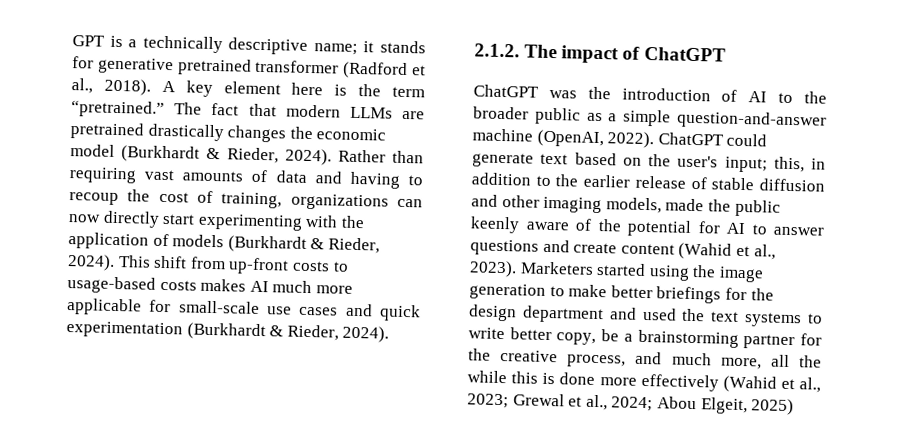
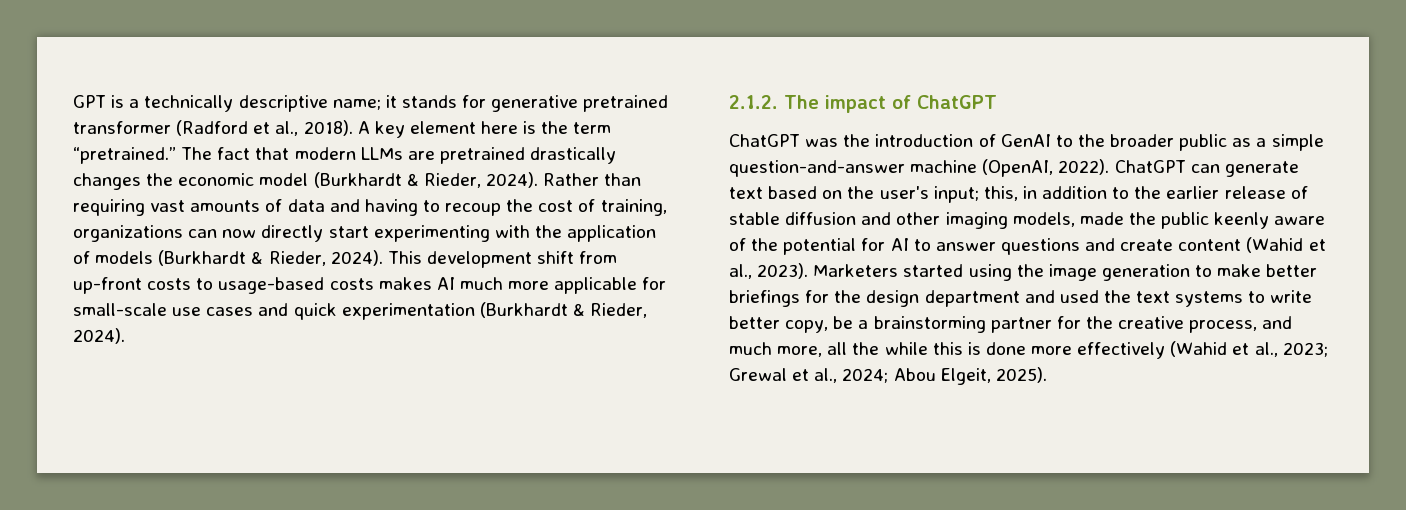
- This shift from up-front costs to usage-based costs makes AI much more applicable for small-scale use cases and quick experimentation (Burkhardt & Rieder, 2024).
+ This development shift from up-front costs to usage-based costs makes AI much more applicable for small-scale use cases and quick experimentation (Burkhardt & Rieder, 2024).
- ChatGPT was the introduction of AI to the broader public as a simple question-and-answer machine (OpenAI, 2022).
+ ChatGPT was the introduction of GenAI to the broader public as a simple question-and-answer machine (OpenAI, 2022).
- ChatGPT could generate text based on the user's input; this, in addition to the earlier release of stable diffusion and other imaging models, made the public keenly aware of the potential for AI to answer questions and create content (Wahid et al., 2023).
+ ChatGPT can generate text based on the user's input; this, in addition to the earlier release of stable diffusion and other imaging models, made the public keenly aware of the potential for AI to answer questions and create content (Wahid et al., 2023).
- Marketers started using the image generation to make better briefings for the design department and used the text systems to write better copy, be a brainstorming partner for the creative process, and much more, all the while this is done more effectively (Wahid et al., 2023; Grewal et al., 2024; Abou Elgeit, 2025)
+ Marketers started using the image generation to make better briefings for the design department and used the text systems to write better copy, be a brainstorming partner for the creative process, and much more, all the while this is done more effectively (Wahid et al., 2023; Grewal et al., 2024; Abou Elgeit, 2025).

